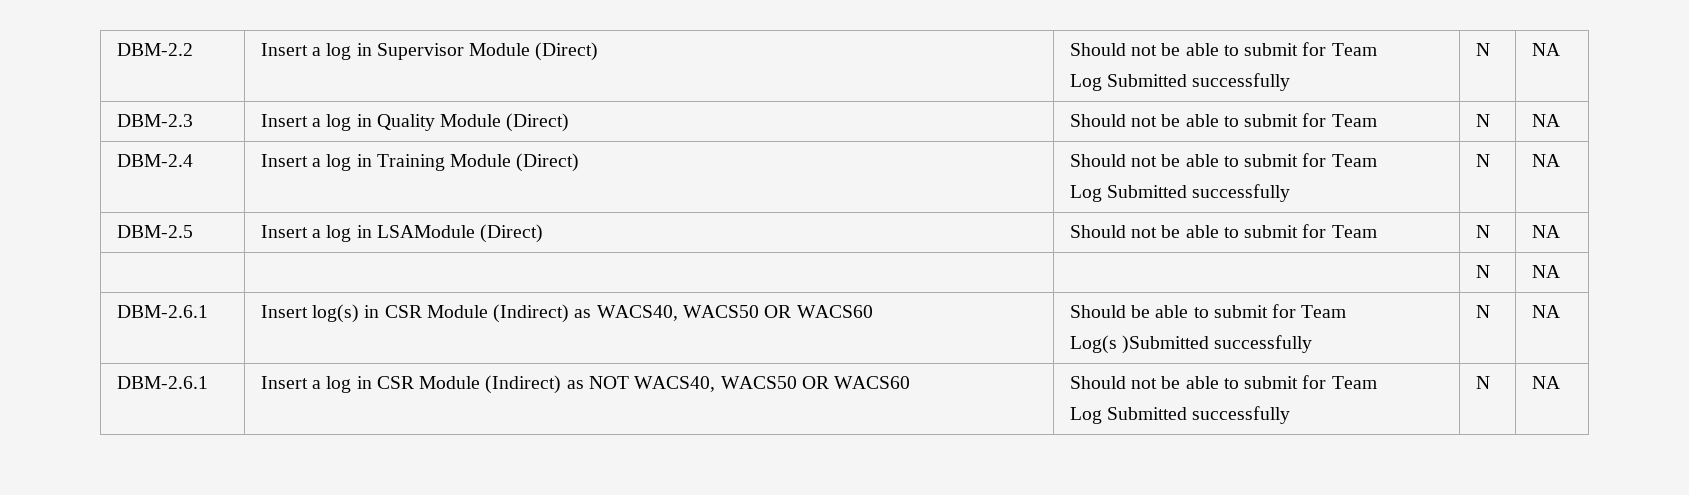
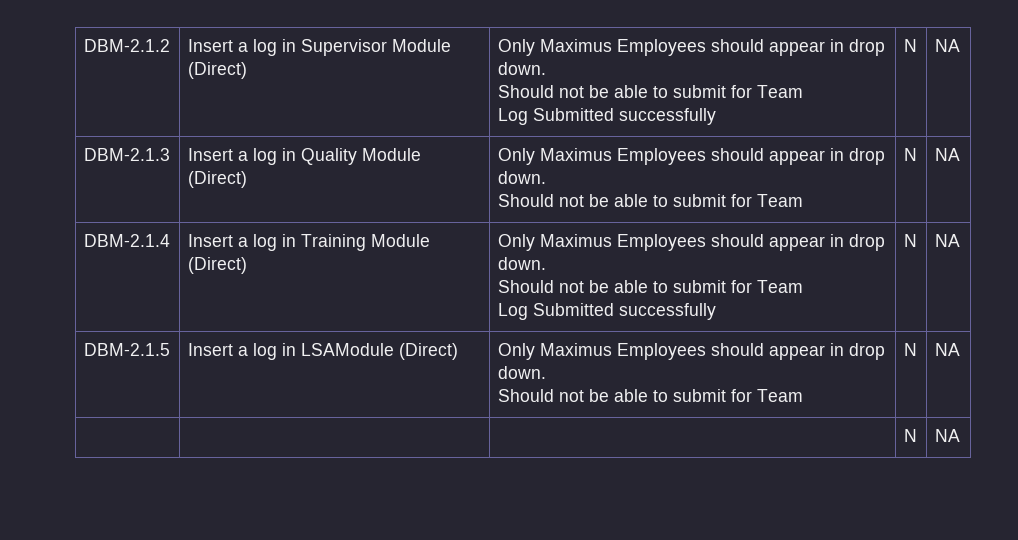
- DBM-2.2 | Insert a log in Supervisor Module (Direct) | Should not be able to submit for Team
+ DBM-2.1.2 | Insert a log in Supervisor Module (Direct) | Only Maximus Employees should appear in drop down.
+ Should not be able to submit for Team
- DBM-2.3 | Insert a log in Quality Module (Direct) | Should not be able to submit for Team | N | NA
+ DBM-2.1.3 | Insert a log in Quality Module (Direct) | Only Maximus Employees should appear in drop down.
+ Should not be able to submit for Team | N | NA
- DBM-2.4 | Insert a log in Training Module (Direct) | Should not be able to submit for Team
+ DBM-2.1.4 | Insert a log in Training Module (Direct) | Only Maximus Employees should appear in drop down.
+ Should not be able to submit for Team
- DBM-2.5 | Insert a log in LSAModule (Direct) | Should not be able to submit for Team | N | NA
+ DBM-2.1.5 | Insert a log in LSAModule (Direct) | Only Maximus Employees should appear in drop down.
+ Should not be able to submit for Team | N | NA
- DBM-2.6.1 | Insert log(s) in CSR Module (Indirect) as WACS40, WACS50 OR WACS60 | Should be able to submit for Team
- Log(s )Submitted successfully | N | NA
- DBM-2.6.1 | Insert a log in CSR Module (Indirect) as NOT WACS40, WACS50 OR WACS60 | Should not be able to submit for Team
- Log Submitted successfully | N | NA

